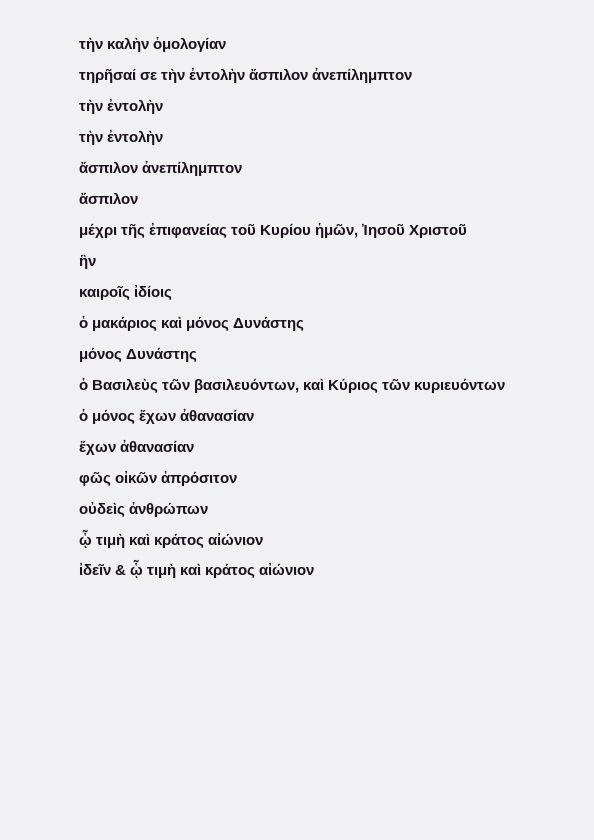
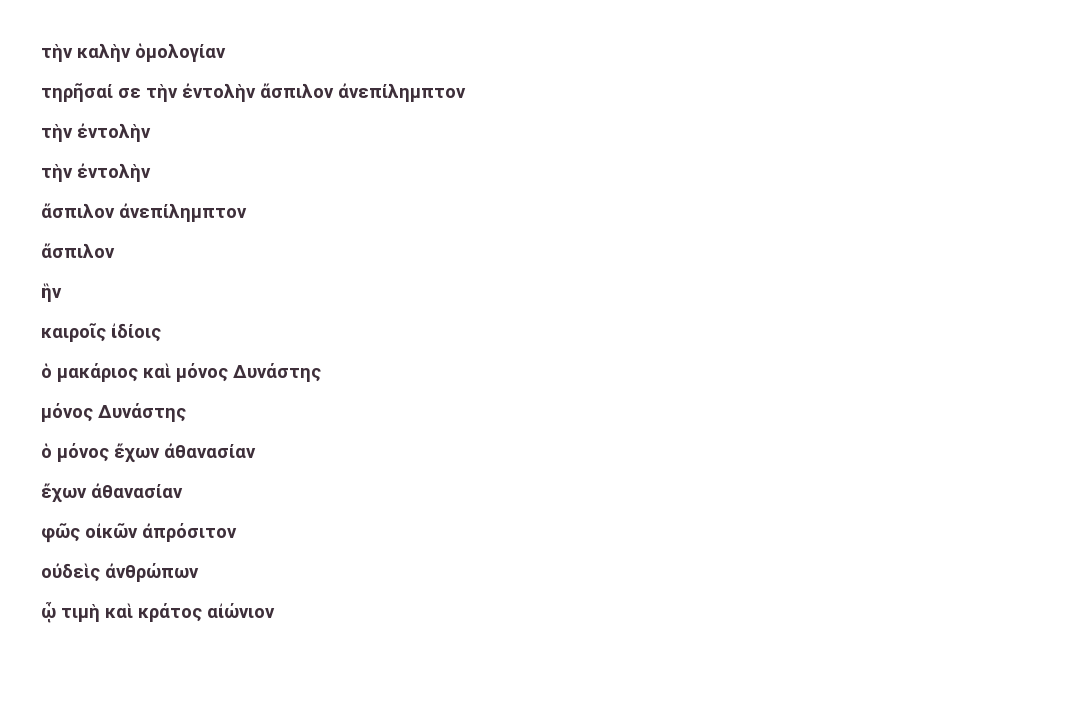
- μέχρι τῆς ἐπιφανείας τοῦ Κυρίου ἡμῶν, Ἰησοῦ Χριστοῦ
- ὁ Βασιλεὺς τῶν βασιλευόντων, καὶ Κύριος τῶν κυριευόντων
- ἰδεῖν & ᾧ τιμὴ καὶ κράτος αἰώνιον

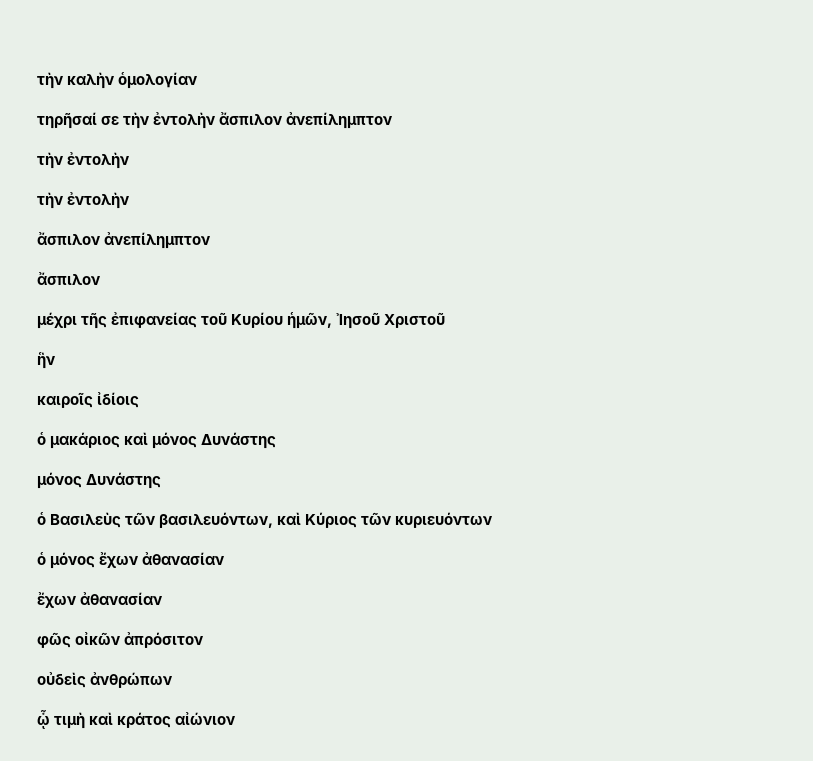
+ μέχρι τῆς ἐπιφανείας τοῦ Κυρίου ἡμῶν, Ἰησοῦ Χριστοῦ
+ ὁ Βασιλεὺς τῶν βασιλευόντων, καὶ Κύριος τῶν κυριευόντων

